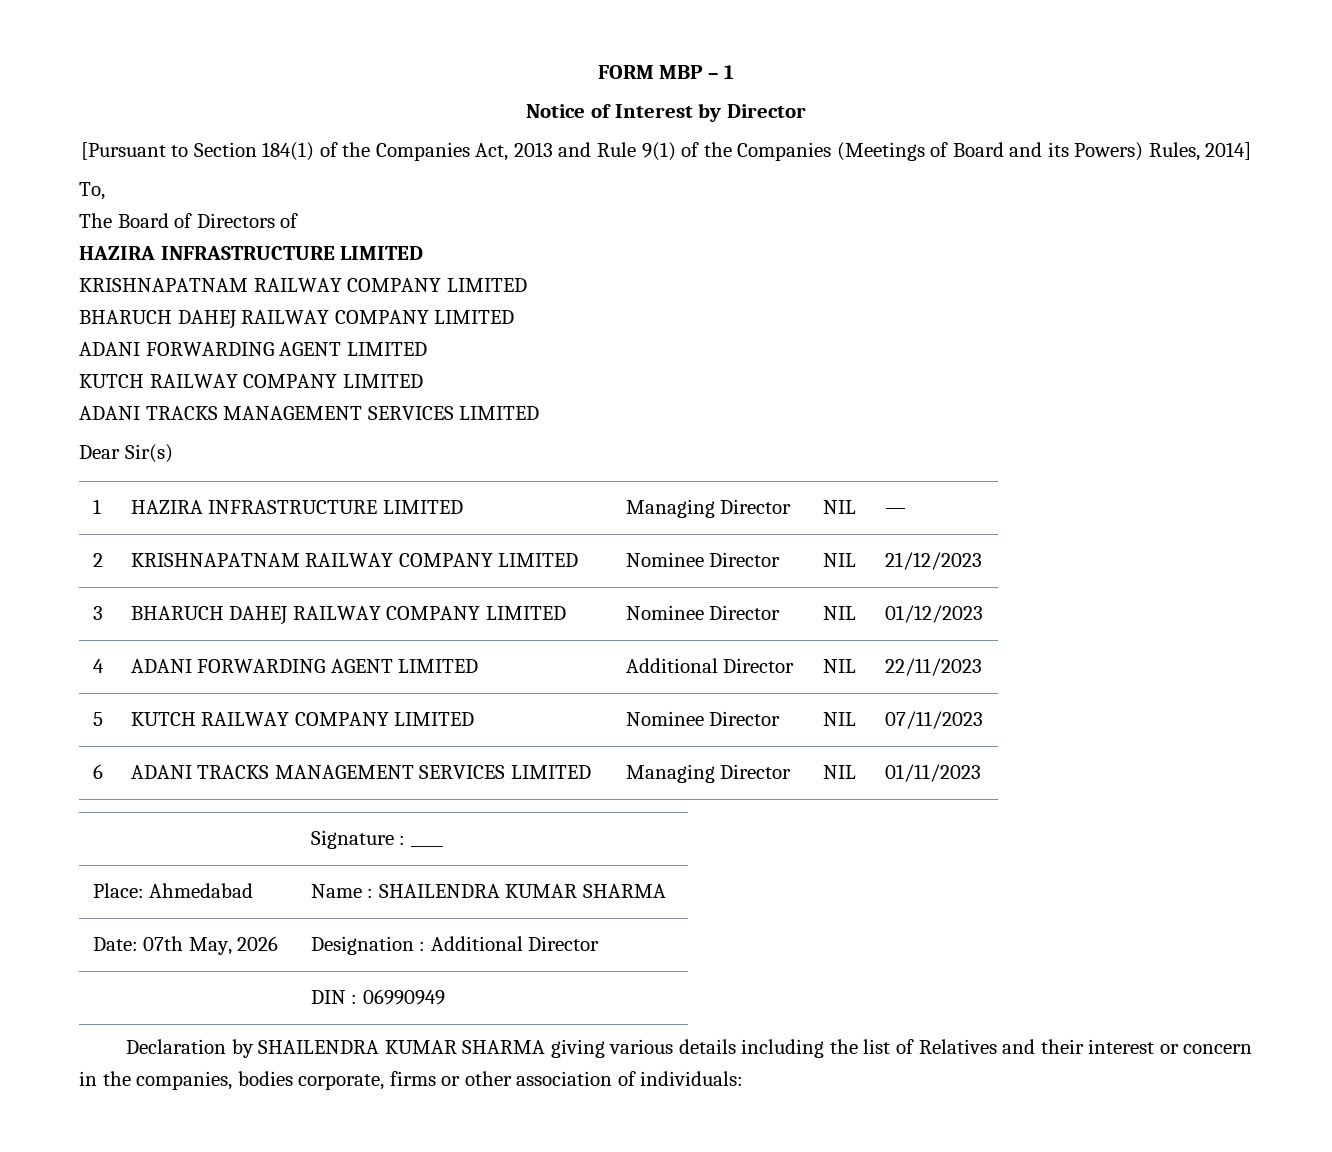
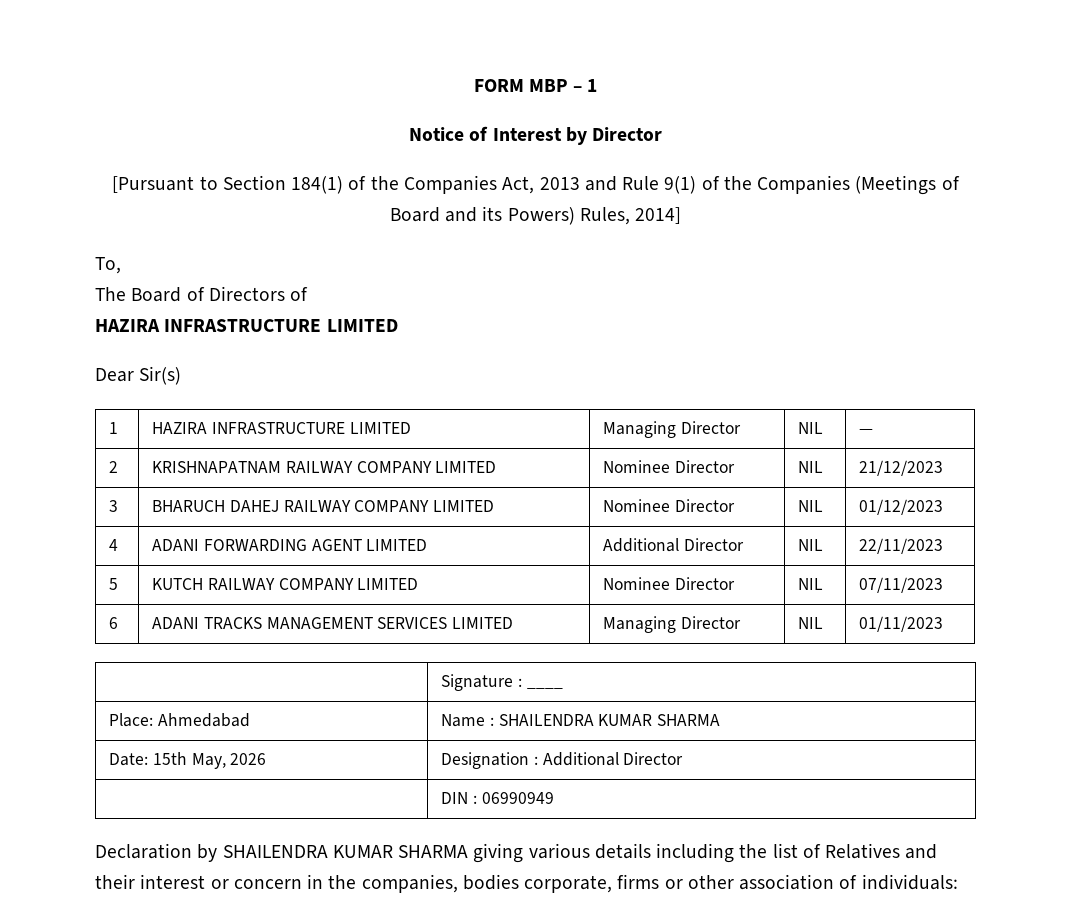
  The Board of Directors of
  HAZIRA INFRASTRUCTURE LIMITED
- KRISHNAPATNAM RAILWAY COMPANY LIMITED
- BHARUCH DAHEJ RAILWAY COMPANY LIMITED
- ADANI FORWARDING AGENT LIMITED
- KUTCH RAILWAY COMPANY LIMITED
- ADANI TRACKS MANAGEMENT SERVICES LIMITED
- Date: 07th May, 2026 | Designation : Additional Director
+ Date: 15th May, 2026 | Designation : Additional Director

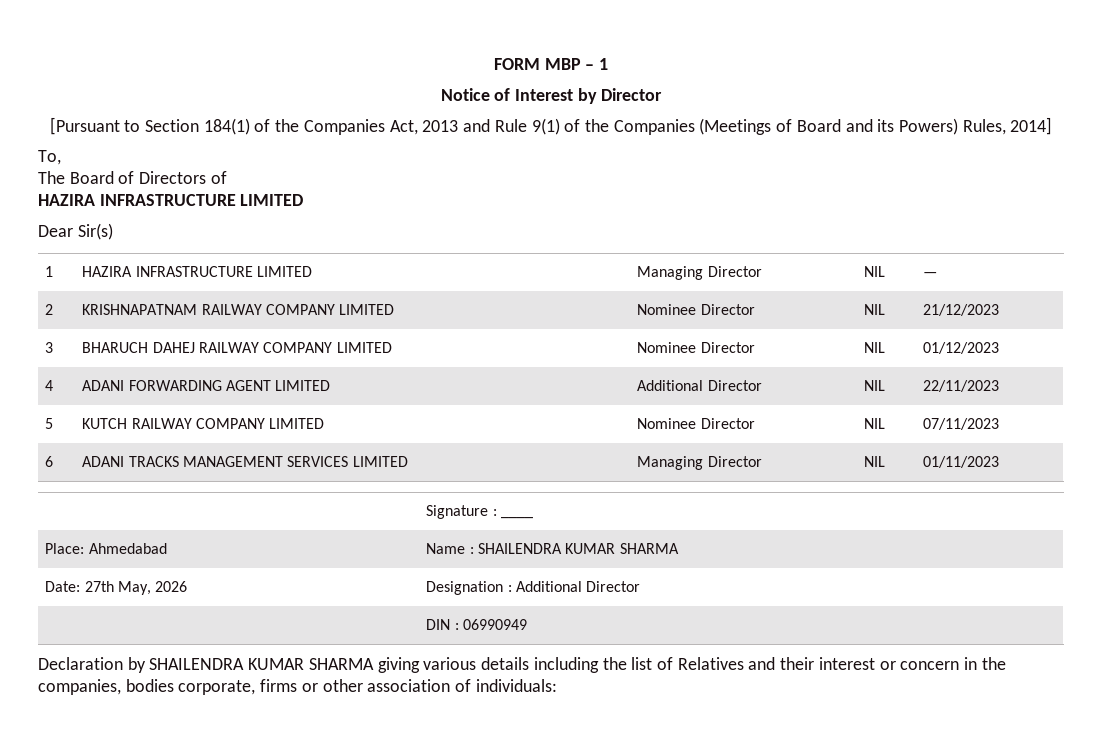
- Date: 15th May, 2026 | Designation : Additional Director
+ Date: 27th May, 2026 | Designation : Additional Director

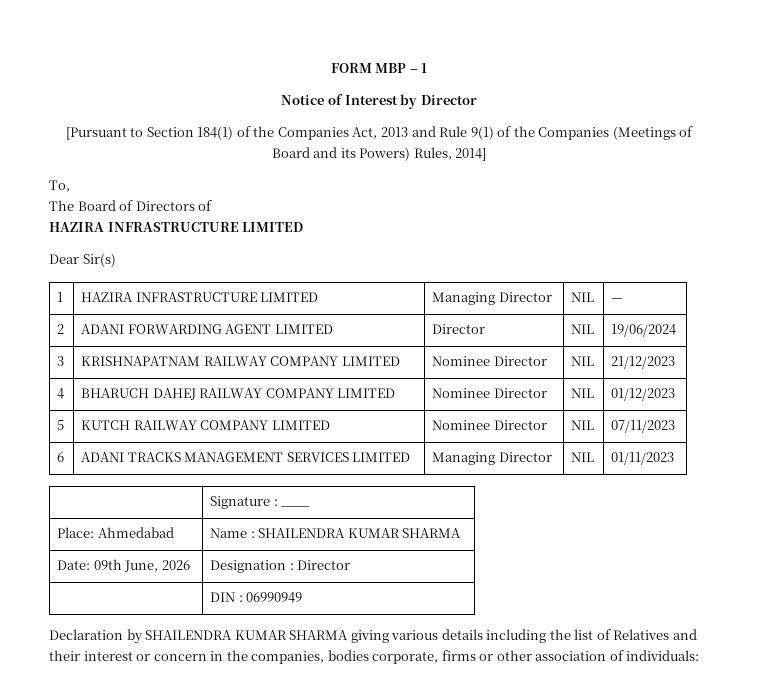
- 2 | KRISHNAPATNAM RAILWAY COMPANY LIMITED | Nominee Director | NIL | 21/12/2023
+ 2 | ADANI FORWARDING AGENT LIMITED | Director | NIL | 19/06/2024
+ 3 | KRISHNAPATNAM RAILWAY COMPANY LIMITED | Nominee Director | NIL | 21/12/2023
- 3 | BHARUCH DAHEJ RAILWAY COMPANY LIMITED | Nominee Director | NIL | 01/12/2023
+ 4 | BHARUCH DAHEJ RAILWAY COMPANY LIMITED | Nominee Director | NIL | 01/12/2023
- 4 | ADANI FORWARDING AGENT LIMITED | Additional Director | NIL | 22/11/2023
- Date: 27th May, 2026 | Designation : Additional Director
+ Date: 09th June, 2026 | Designation : Director

